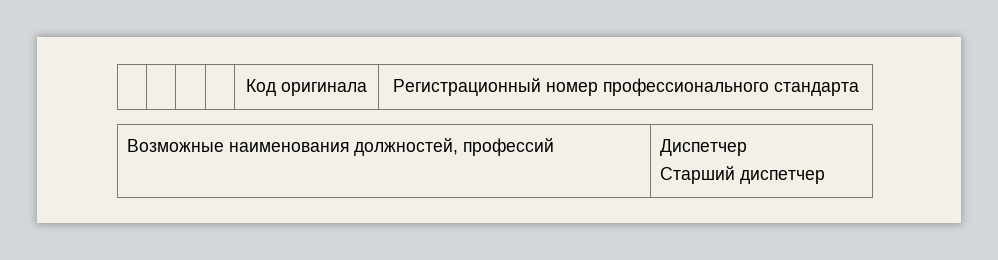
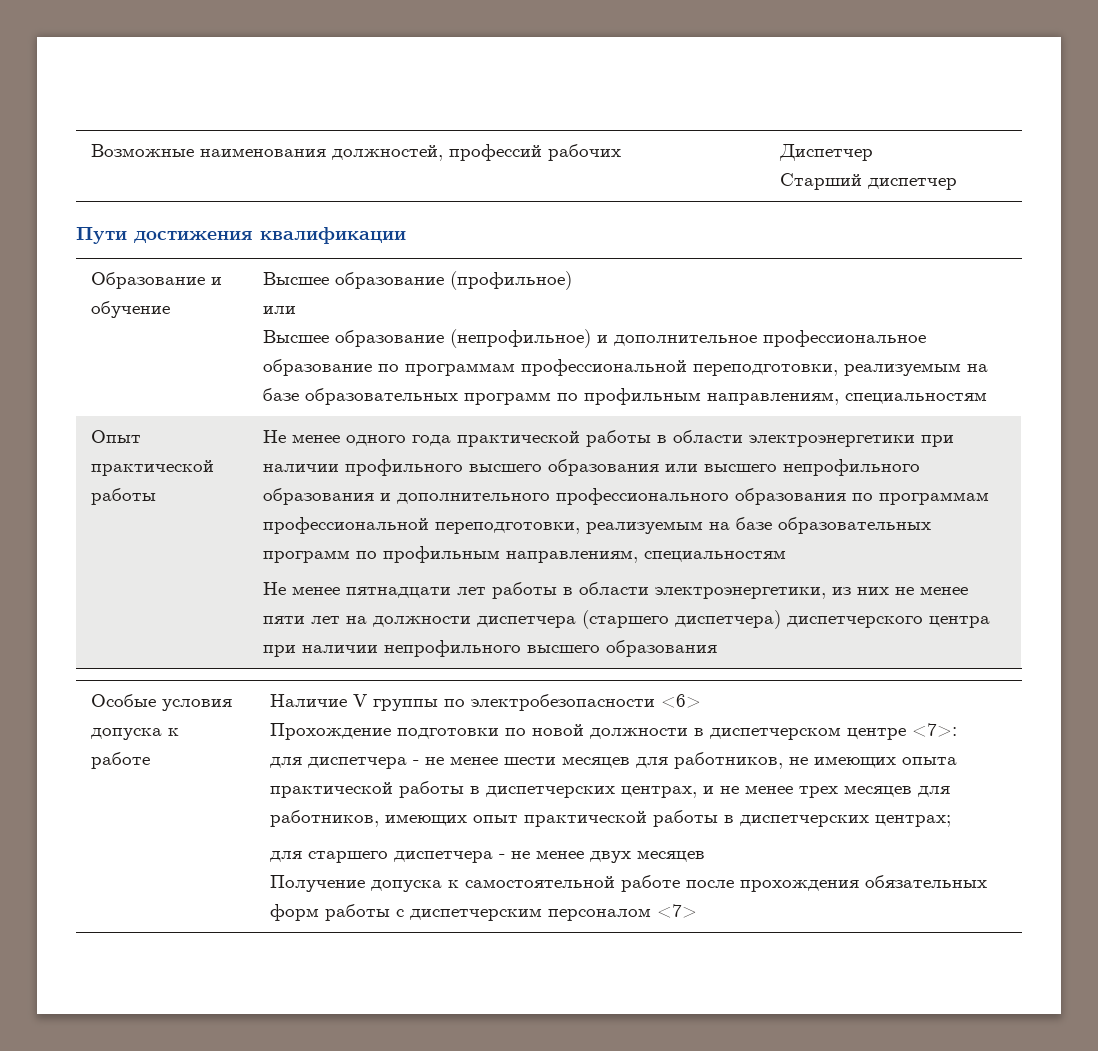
- | | | | Код оригинала | Регистрационный номер профессионального стандарта
- Возможные наименования должностей, профессий | Диспетчер
+ Возможные наименования должностей, профессий рабочих | Диспетчер
+ Пути достижения квалификации
+ Образование и обучение | Высшее образование (профильное)
+ или
+ Высшее образование (непрофильное) и дополнительное профессиональное образование по программам профессиональной переподготовки, реализуемым на базе образовательных программ по профильным направлениям, специальностям
+ Опыт практической работы | Не менее одного года практической работы в области электроэнергетики при наличии профильного высшего образования или высшего непрофильного образования и дополнительного профессионального образования по программам профессиональной переподготовки, реализуемым на базе образовательных программ по профильным направлениям, специальностям
+ Не менее пятнадцати лет работы в области электроэнергетики, из них не менее пяти лет на должности диспетчера (старшего диспетчера) диспетчерского центра при наличии непрофильного высшего образования
+ Особые условия допуска к работе | Наличие V группы по электробезопасности <6>
+ Прохождение подготовки по новой должности в диспетчерском центре <7>:
+ для диспетчера - не менее шести месяцев для работников, не имеющих опыта практической работы в диспетчерских центрах, и не менее трех месяцев для работников, имеющих опыт практической работы в диспетчерских центрах;
+ для старшего диспетчера - не менее двух месяцев
+ Получение допуска к самостоятельной работе после прохождения обязательных форм работы с диспетчерским персоналом <7>

